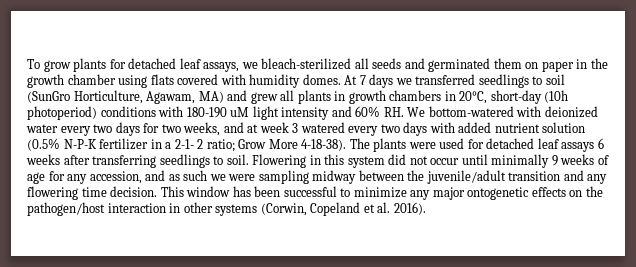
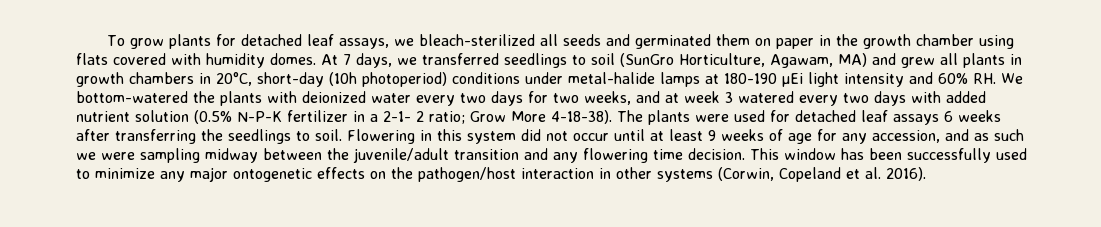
- At 7 days we transferred seedlings to soil (SunGro Horticulture, Agawam, MA) and grew all plants in growth chambers in 20°C, short-day (10h photoperiod) conditions with 180-190 uM light intensity and 60% RH. We bottom-watered with deionized water every two days for two weeks, and at week 3 watered every two days with added nutrient solution (0.5% N-P-K fertilizer in a 2-1- 2 ratio;
+ At 7 days, we transferred seedlings to soil (SunGro Horticulture, Agawam, MA) and grew all plants in growth chambers in 20°C, short-day (10h photoperiod) conditions under metal-halide lamps at 180-190 µEi light intensity and 60% RH. We bottom-watered the plants with deionized water every two days for two weeks, and at week 3 watered every two days with added nutrient solution (0.5% N-P-K fertilizer in a 2-1- 2 ratio;
- The plants were used for detached leaf assays 6 weeks after transferring seedlings to soil.
+ The plants were used for detached leaf assays 6 weeks after transferring the seedlings to soil.
- Flowering in this system did not occur until minimally 9 weeks of age for any accession, and as such we were sampling midway between the juvenile/adult transition and any flowering time decision.
+ Flowering in this system did not occur until at least 9 weeks of age for any accession, and as such we were sampling midway between the juvenile/adult transition and any flowering time decision.
- This window has been successful to minimize any major ontogenetic effects on the pathogen/host interaction in other systems (Corwin, Copeland et al. 2016).
+ This window has been successfully used to minimize any major ontogenetic effects on the pathogen/host interaction in other systems (Corwin, Copeland et al. 2016).

